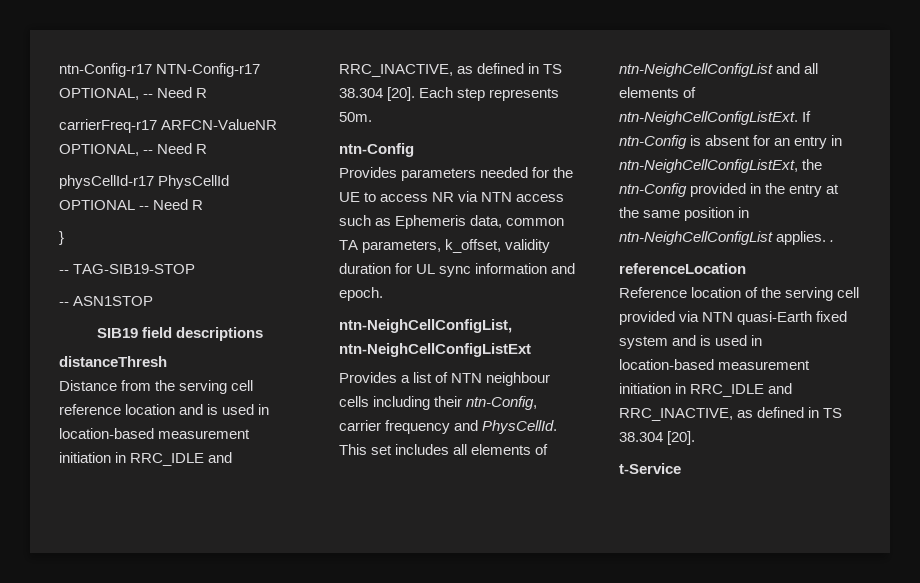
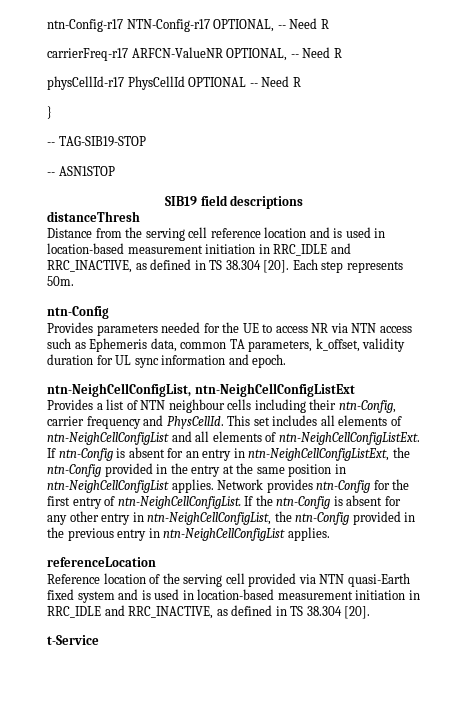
- If ntn-Config is absent for an entry in ntn-NeighCellConfigListExt, the ntn-Config provided in the entry at the same position in ntn-NeighCellConfigList applies. .
+ If ntn-Config is absent for an entry in ntn-NeighCellConfigListExt, the ntn-Config provided in the entry at the same position in ntn-NeighCellConfigList applies. Network provides ntn-Config for the first entry of ntn-NeighCellConfigList. If the ntn-Config is absent for any other entry in ntn-NeighCellConfigList, the ntn-Config provided in the previous entry in ntn-NeighCellConfigList applies.

